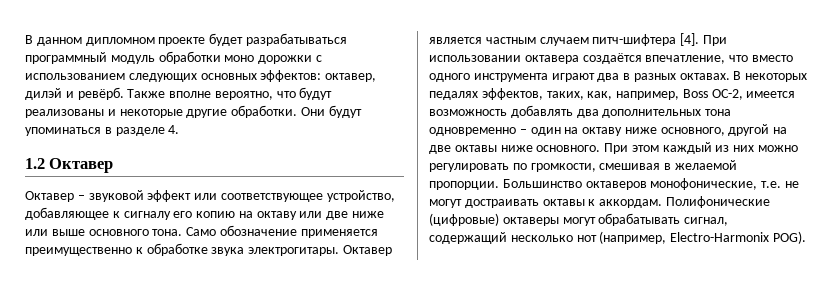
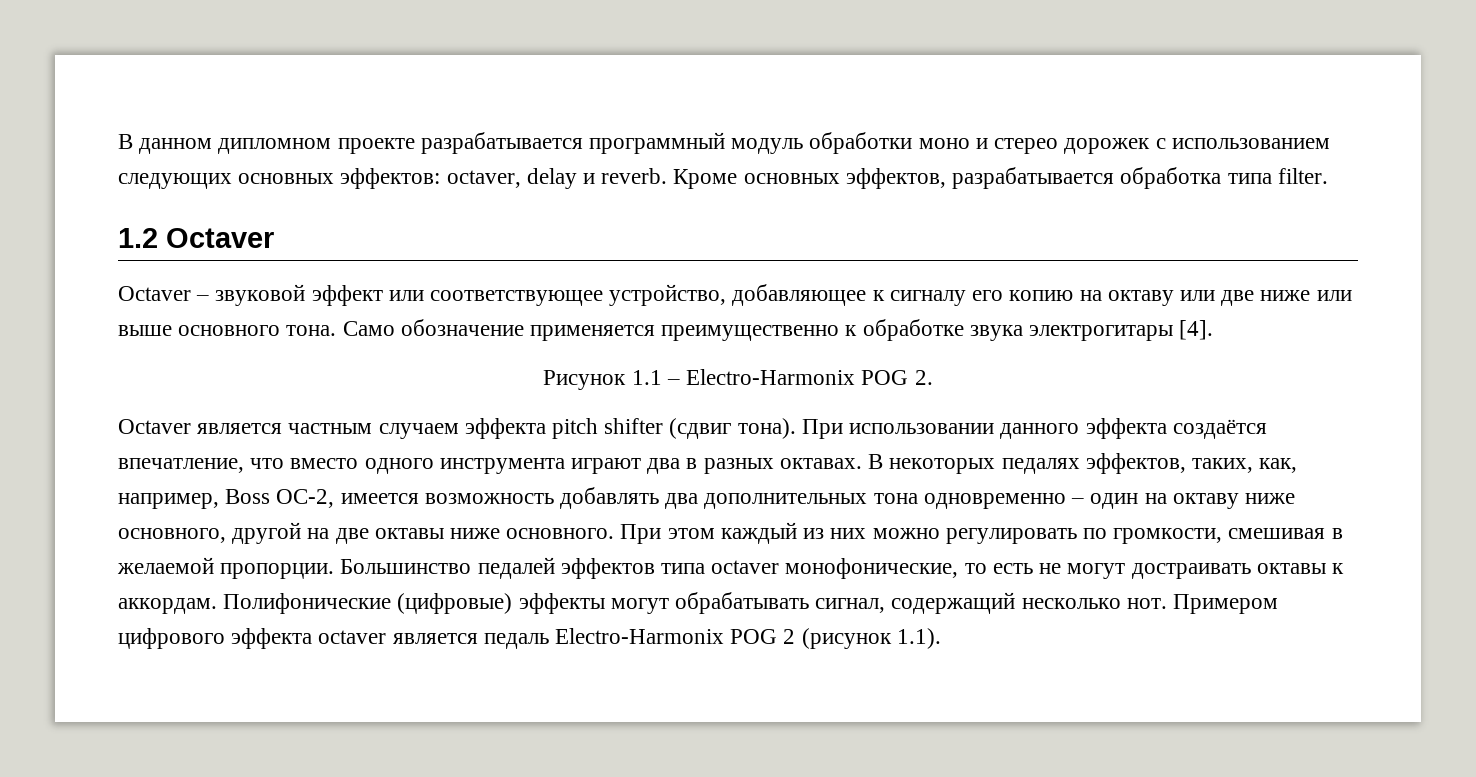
- В данном дипломном проекте будет разрабатываться программный модуль обработки моно дорожки с использованием следующих основных эффектов: октавер, дилэй и ревёрб. Также вполне вероятно, что будут реализованы и некоторые другие обработки. Они будут упоминаться в разделе 4.
+ В данном дипломном проекте разрабатывается программный модуль обработки моно и стерео дорожек с использованием следующих основных эффектов: octaver, delay и reverb. Кроме основных эффектов, разрабатывается обработка типа filter.
- 1.2 Октавер
- Октавер – звуковой эффект или соответствующее устройство, добавляющее к сигналу его копию на октаву или две ниже или выше основного тона.
+ 1.2 Octaver
+ Octaver – звуковой эффект или соответствующее устройство, добавляющее к сигналу его копию на октаву или две ниже или выше основного тона.
- Само обозначение применяется преимущественно к обработке звука электрогитары. Октавер является частным случаем питч-шифтера [4]. При использовании октавера создаётся впечатление, что вместо одного инструмента играют два в разных октавах.
+ Само обозначение применяется преимущественно к обработке звука электрогитары [4].
+ Рисунок 1.1 – Electro-Harmonix POG 2.
+ Octaver является частным случаем эффекта pitch shifter (сдвиг тона). При использовании данного эффекта создаётся впечатление, что вместо одного инструмента играют два в разных октавах.
- Большинство октаверов монофонические, т.е. не могут достраивать октавы к аккордам.
+ Большинство педалей эффектов типа octaver монофонические, то есть не могут достраивать октавы к аккордам.
- Полифонические (цифровые) октаверы могут обрабатывать сигнал, содержащий несколько нот (например, Electro-Harmonix POG).
+ Полифонические (цифровые) эффекты могут обрабатывать сигнал, содержащий несколько нот. Примером цифрового эффекта octaver является педаль Electro-Harmonix POG 2 (рисунок 1.1).

